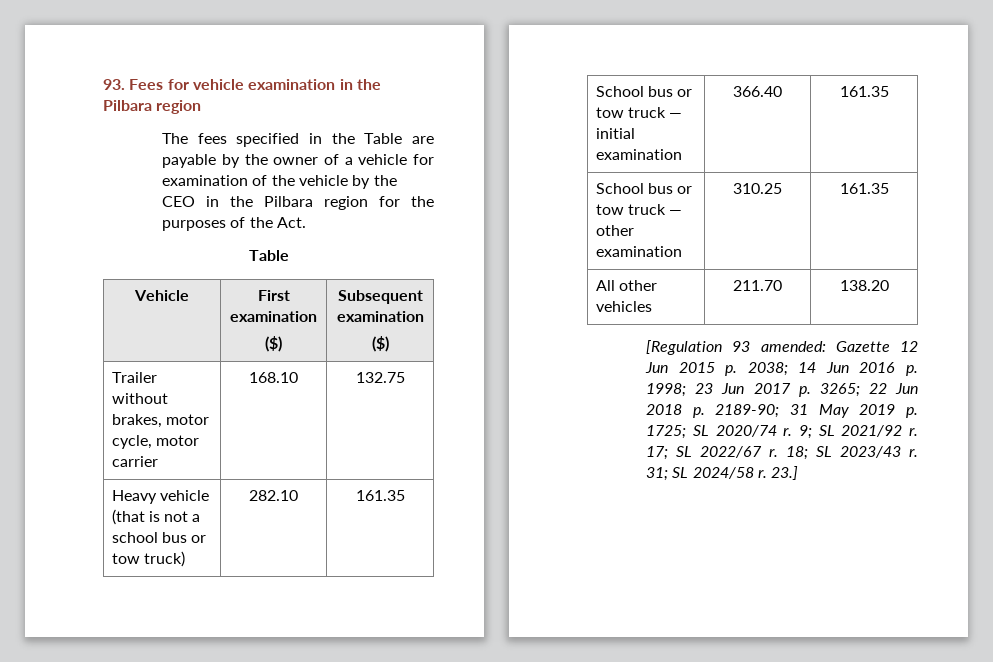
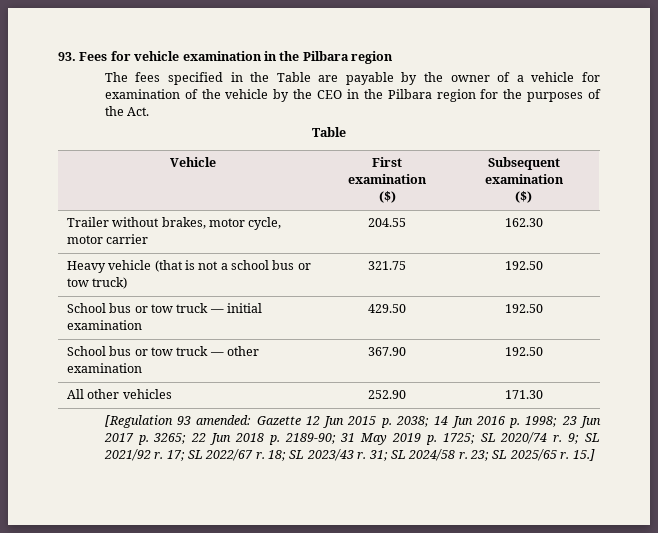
- Trailer without brakes, motor cycle, motor carrier | 168.10 | 132.75
+ Trailer without brakes, motor cycle, motor carrier | 204.55 | 162.30
- Heavy vehicle (that is not a school bus or tow truck) | 282.10 | 161.35
+ Heavy vehicle (that is not a school bus or tow truck) | 321.75 | 192.50
- School bus or tow truck — initial examination | 366.40 | 161.35
+ School bus or tow truck — initial examination | 429.50 | 192.50
- School bus or tow truck — other examination | 310.25 | 161.35
+ School bus or tow truck — other examination | 367.90 | 192.50
- All other vehicles | 211.70 | 138.20
+ All other vehicles | 252.90 | 171.30
- 23.]
+ 23; SL 2025/65 r. 15.]

